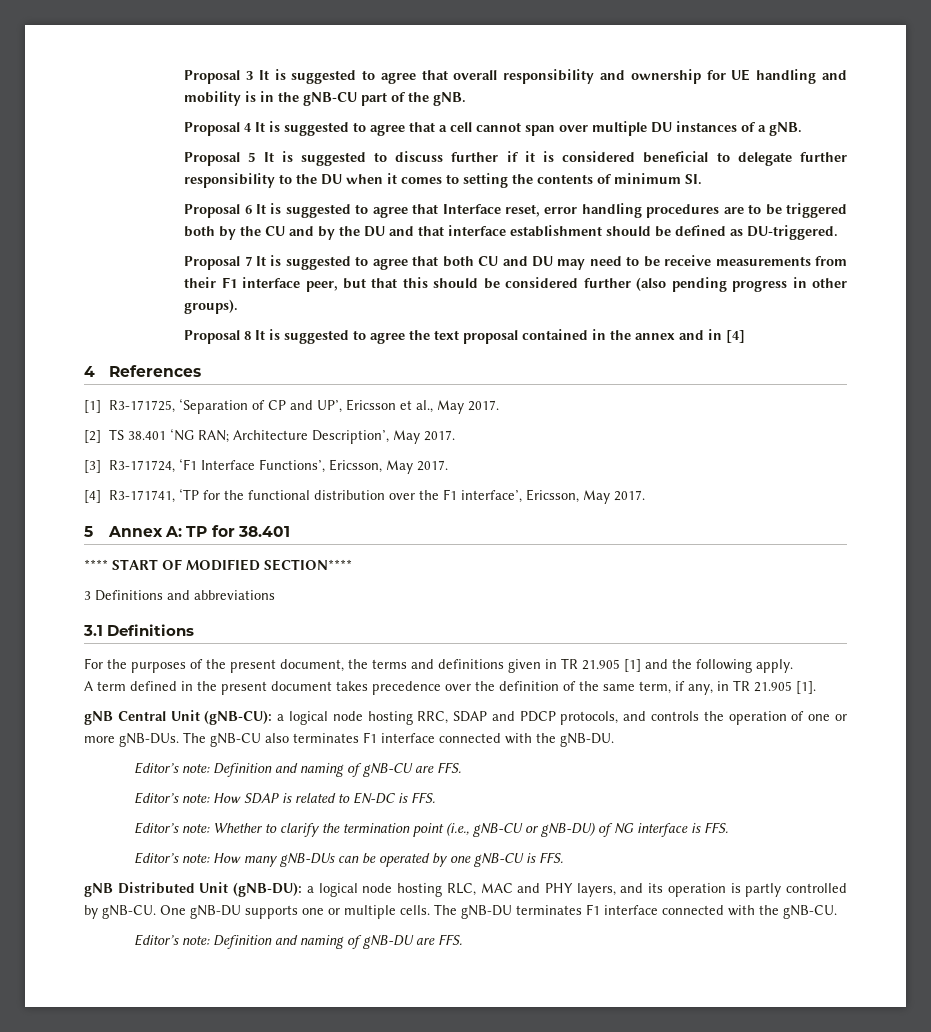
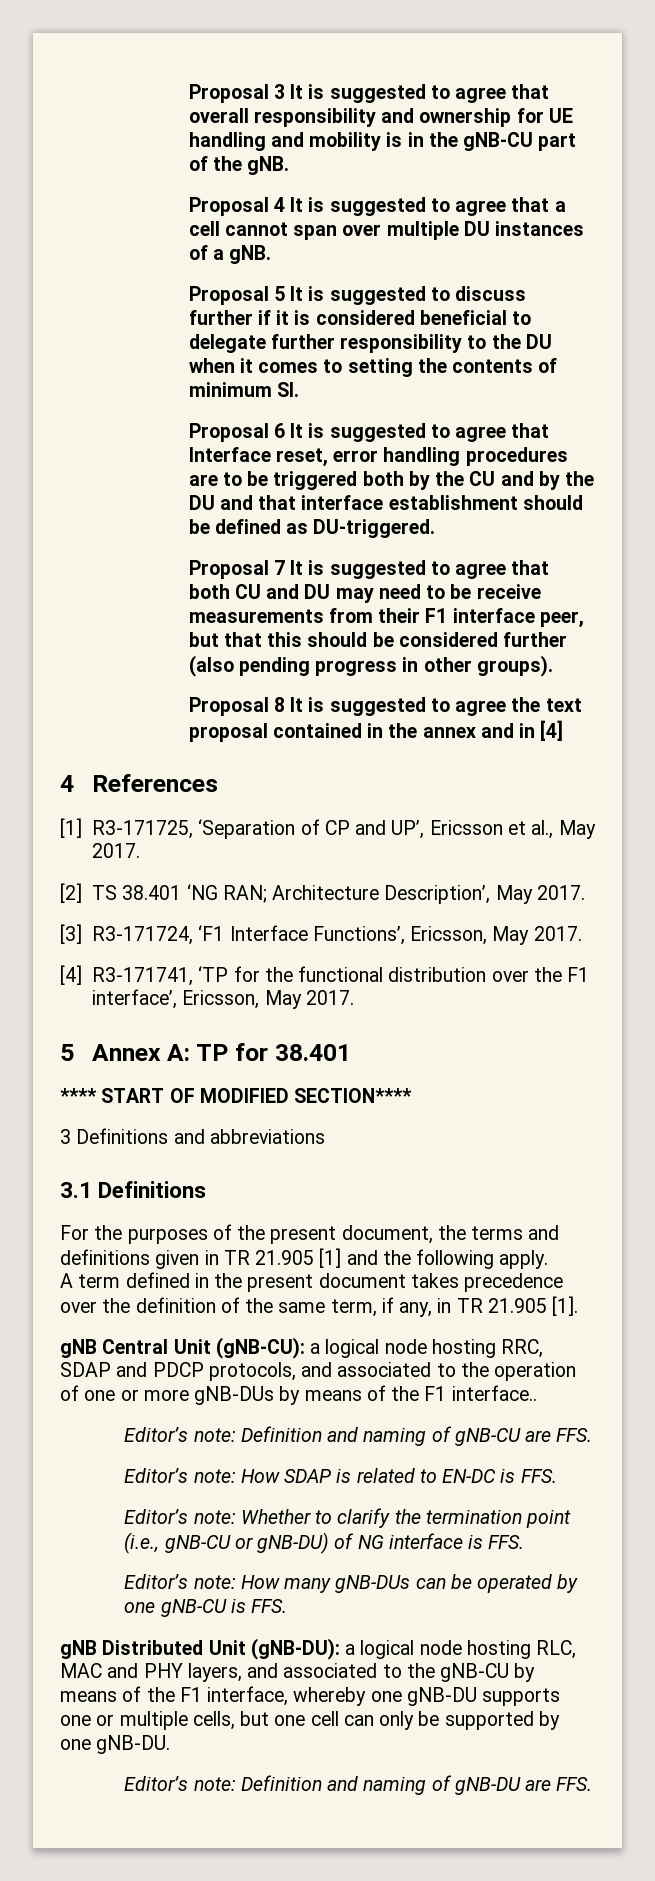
- gNB Central Unit (gNB-CU): a logical node hosting RRC, SDAP and PDCP protocols, and controls the operation of one or more gNB-DUs. The gNB-CU also terminates F1 interface connected with the gNB-DU.
+ gNB Central Unit (gNB-CU): a logical node hosting RRC, SDAP and PDCP protocols, and associated to the operation of one or more gNB-DUs by means of the F1 interface..
- gNB Distributed Unit (gNB-DU): a logical node hosting RLC, MAC and PHY layers, and its operation is partly controlled by gNB-CU. One gNB-DU supports one or multiple cells. The gNB-DU terminates F1 interface connected with the gNB-CU.
+ gNB Distributed Unit (gNB-DU): a logical node hosting RLC, MAC and PHY layers, and associated to the gNB-CU by means of the F1 interface, whereby one gNB-DU supports one or multiple cells, but one cell can only be supported by one gNB-DU.

